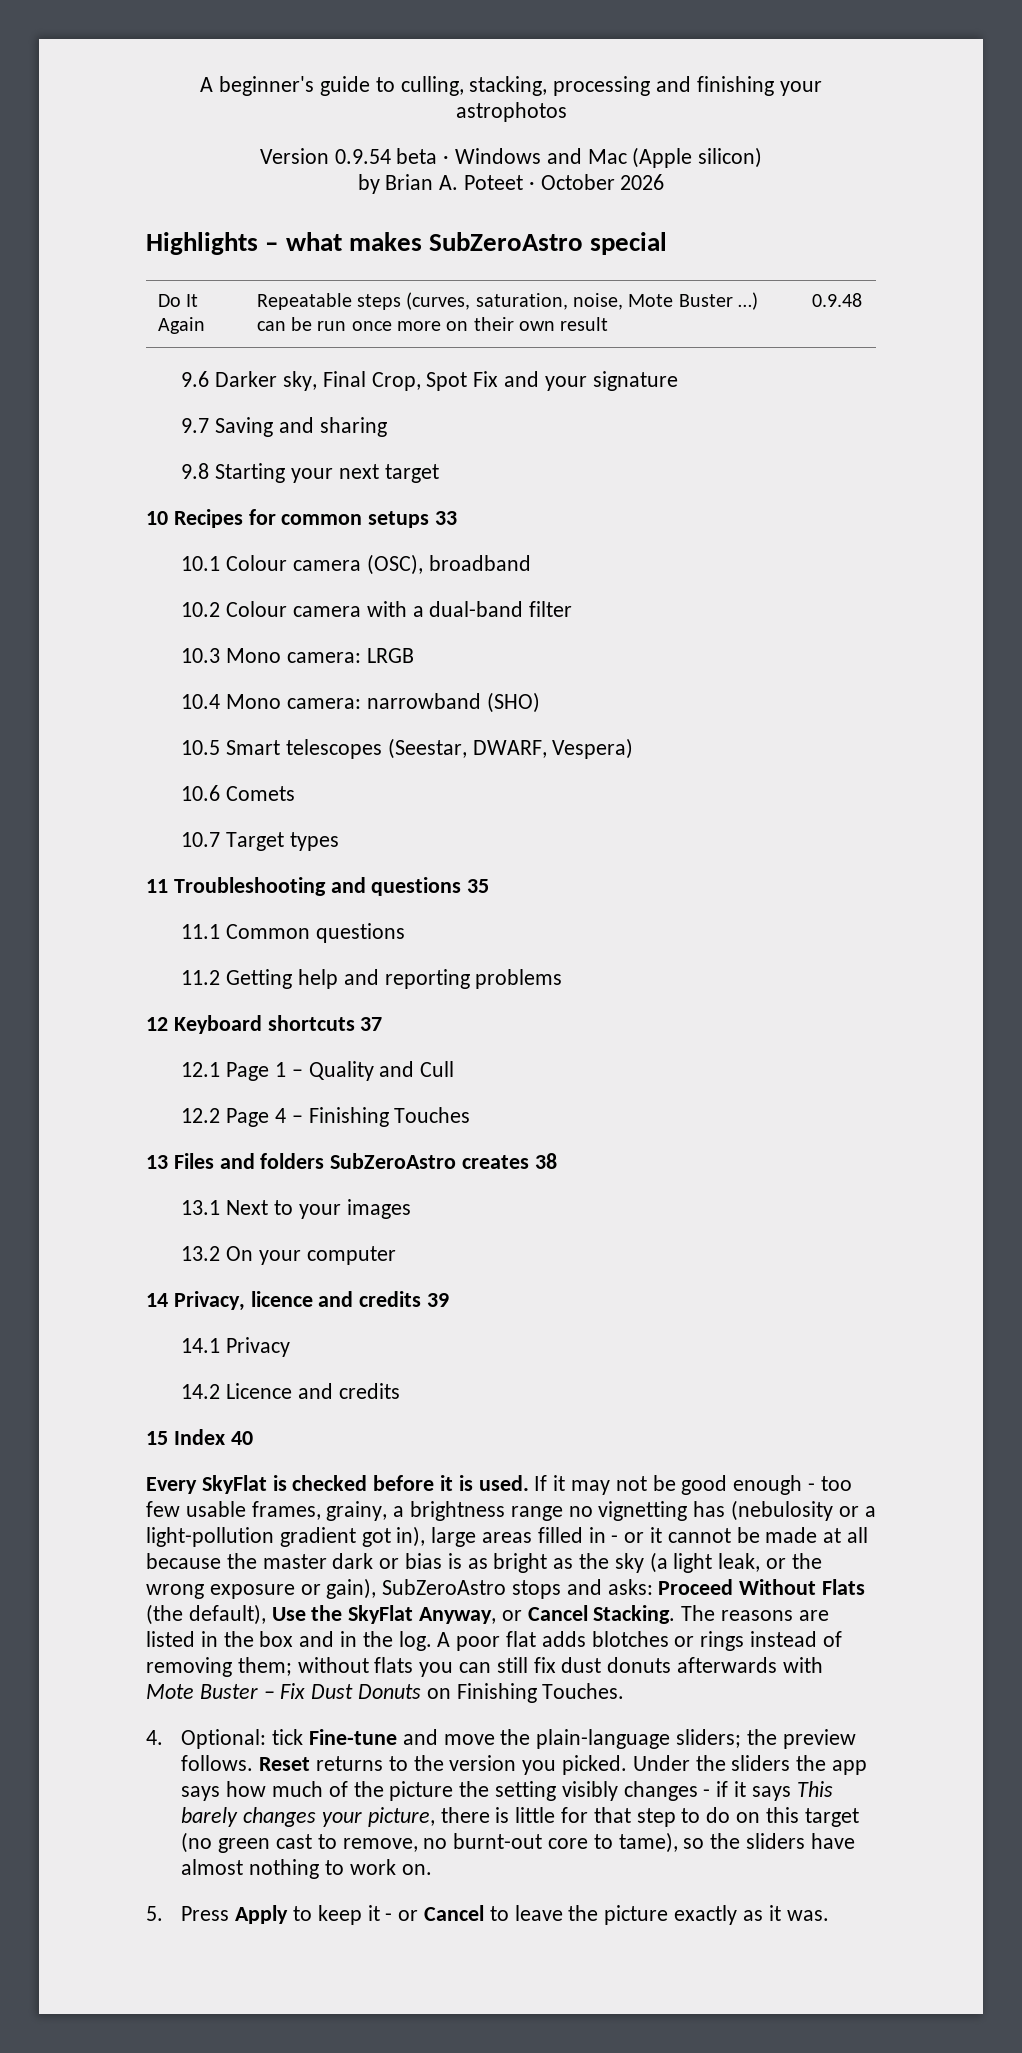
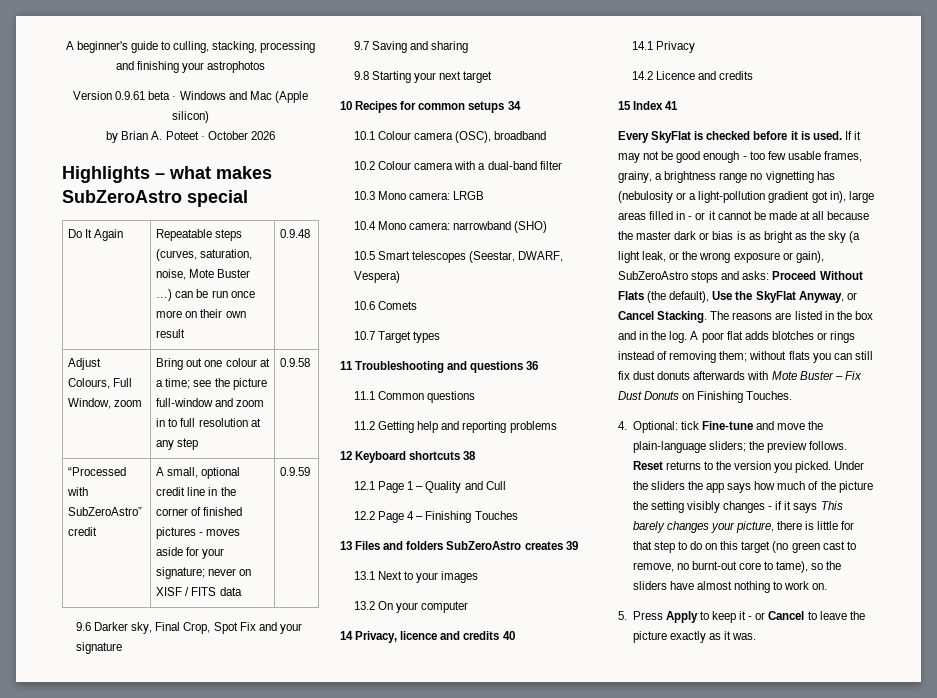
- Version 0.9.54 beta · Windows and Mac (Apple silicon)
+ Version 0.9.61 beta · Windows and Mac (Apple silicon)
+ Adjust Colours, Full Window, zoom | Bring out one colour at a time; see the picture full-window and zoom in to full resolution at any step | 0.9.58
+ “Processed with SubZeroAstro” credit | A small, optional credit line in the corner of finished pictures - moves aside for your signature; never on XISF / FITS data | 0.9.59
- 10 Recipes for common setups 33
+ 10 Recipes for common setups 34
- 11 Troubleshooting and questions 35
+ 11 Troubleshooting and questions 36
- 12 Keyboard shortcuts 37
+ 12 Keyboard shortcuts 38
- 13 Files and folders SubZeroAstro creates 38
+ 13 Files and folders SubZeroAstro creates 39
- 14 Privacy, licence and credits 39
+ 14 Privacy, licence and credits 40
- 15 Index 40
+ 15 Index 41

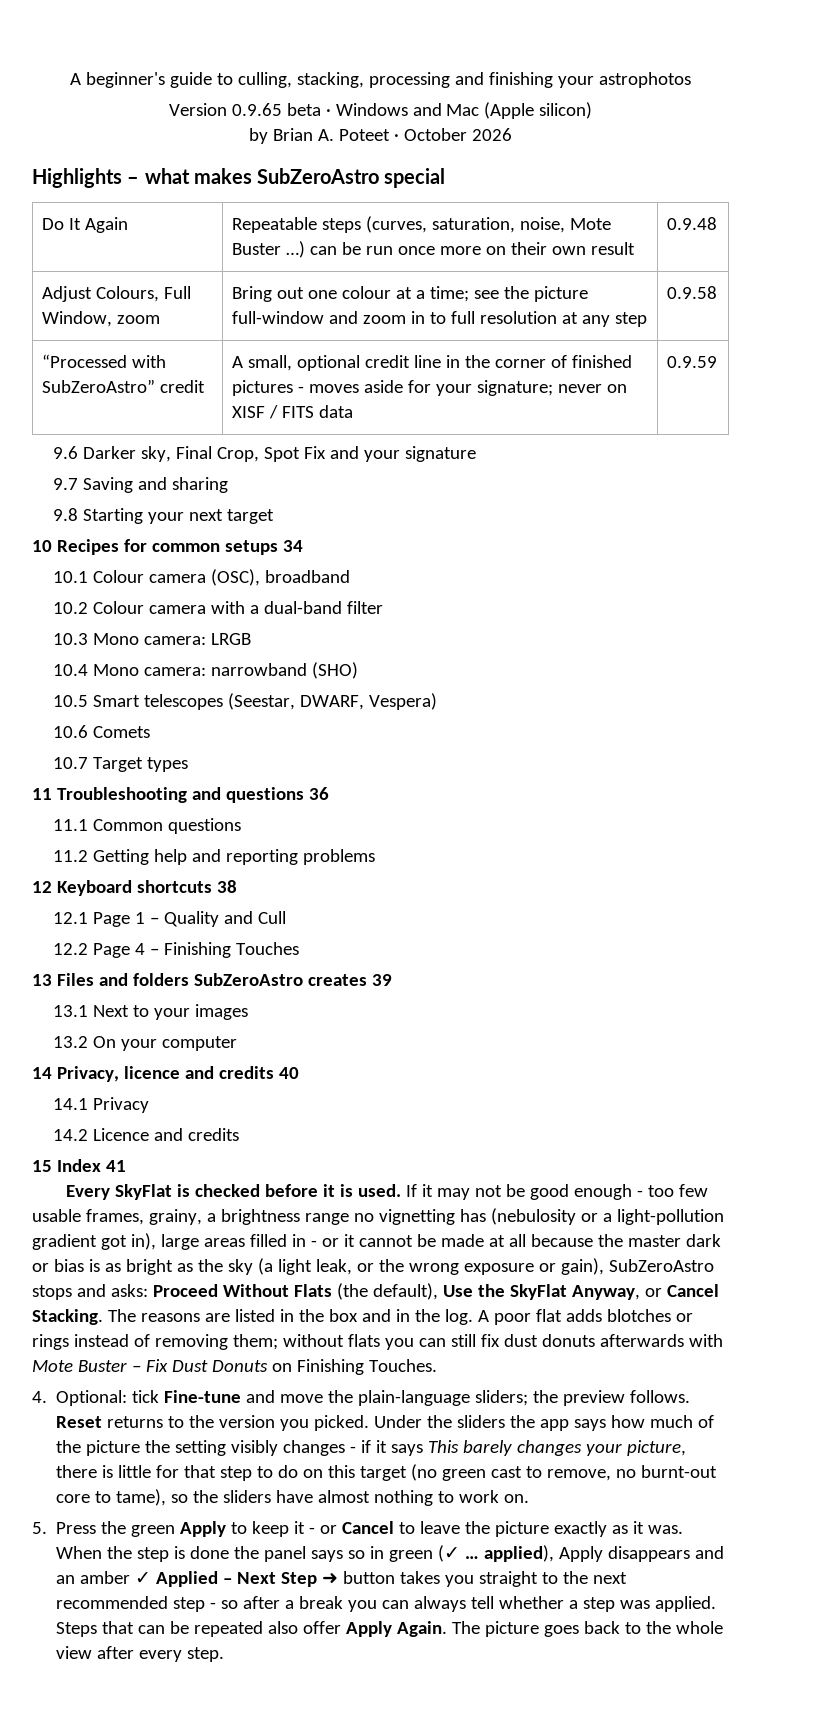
- Version 0.9.61 beta · Windows and Mac (Apple silicon)
+ Version 0.9.65 beta · Windows and Mac (Apple silicon)
- 5. Press Apply to keep it - or Cancel to leave the picture exactly as it was.
+ 5. Press the green Apply to keep it - or Cancel to leave the picture exactly as it was.
+ When the step is done the panel says so in green (✓ … applied), Apply disappears and an amber ✓ Applied – Next Step ➜ button takes you straight to the next recommended step - so after a break you can always tell whether a step was applied. Steps that can be repeated also offer Apply Again. The picture goes back to the whole view after every step.

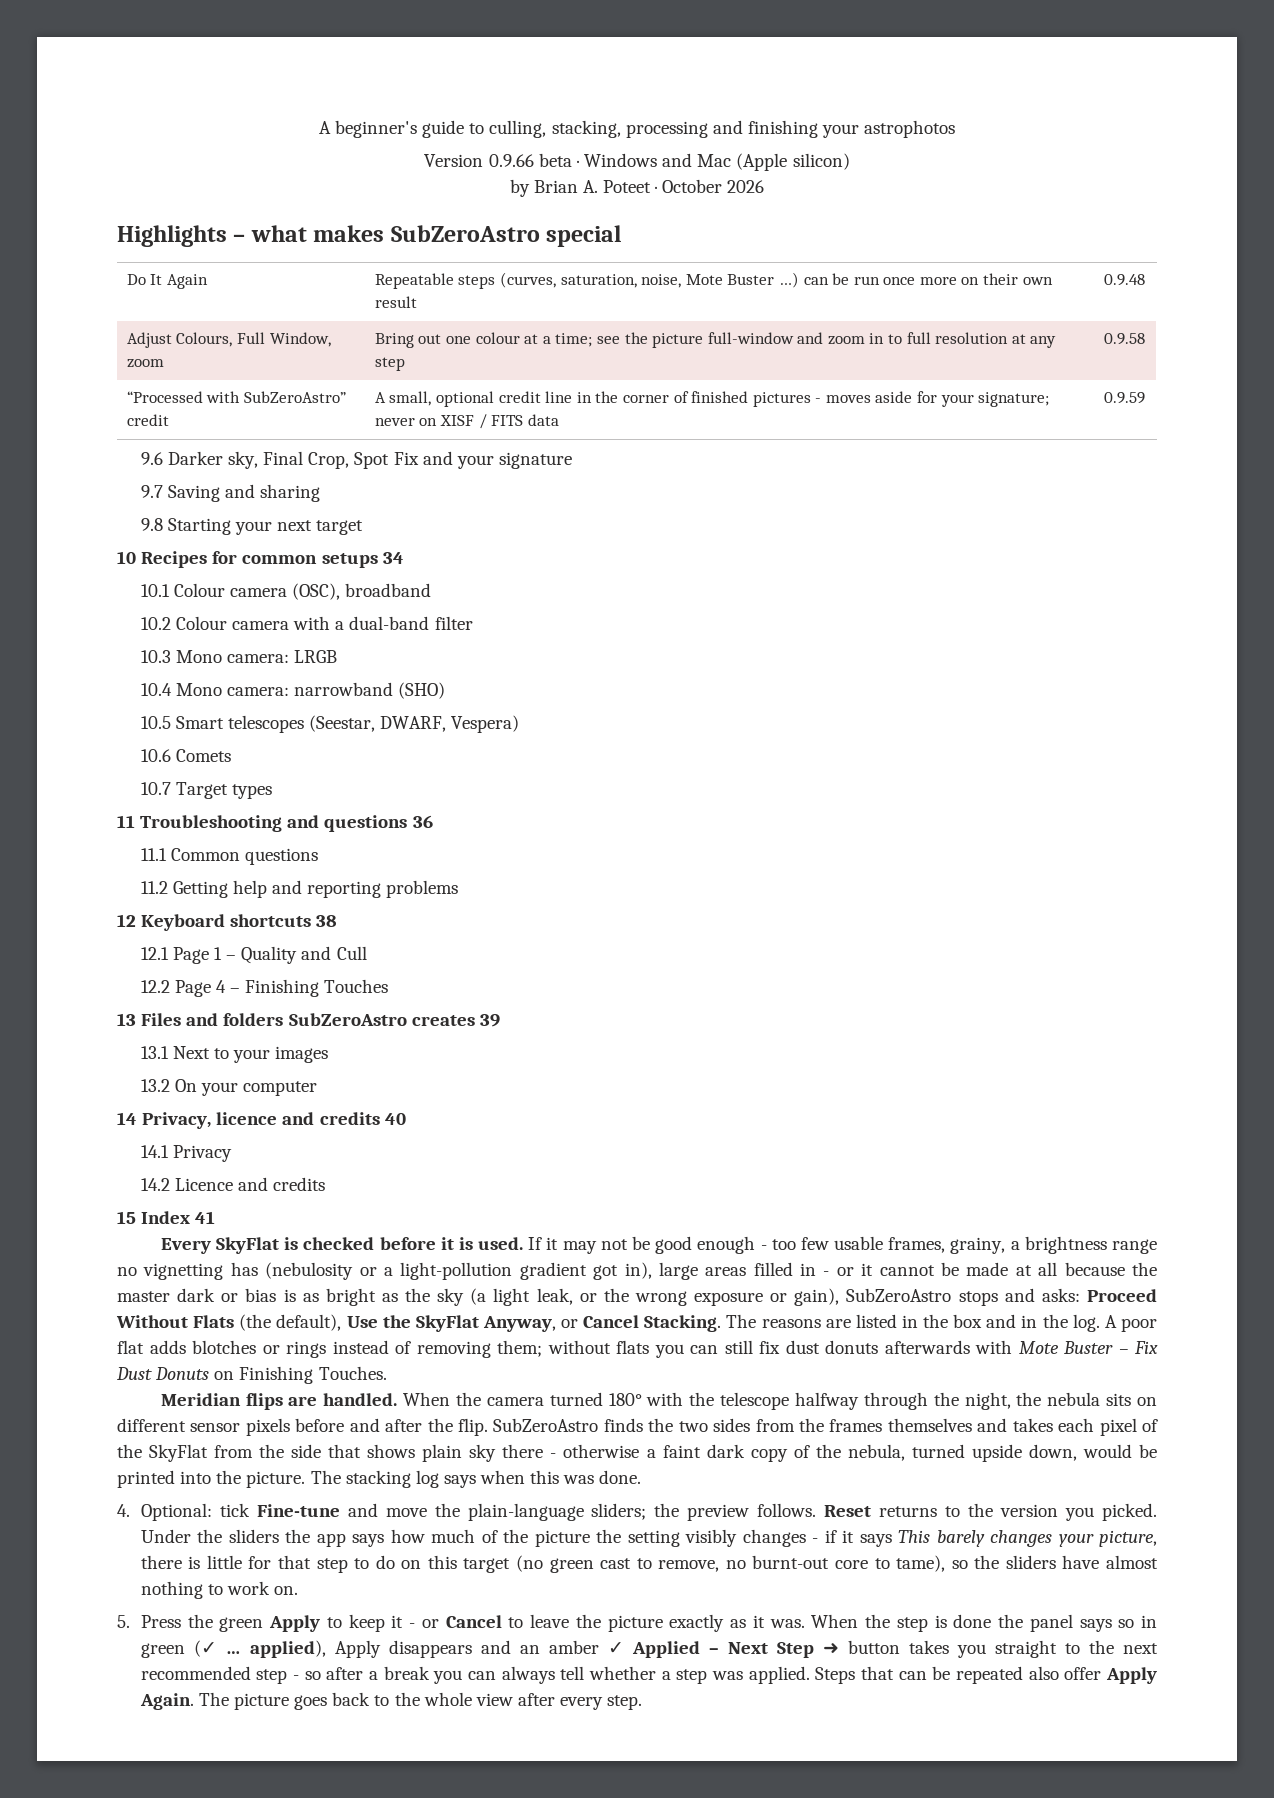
- Version 0.9.65 beta · Windows and Mac (Apple silicon)
+ Version 0.9.66 beta · Windows and Mac (Apple silicon)
+ Meridian flips are handled. When the camera turned 180° with the telescope halfway through the night, the nebula sits on different sensor pixels before and after the flip. SubZeroAstro finds the two sides from the frames themselves and takes each pixel of the SkyFlat from the side that shows plain sky there - otherwise a faint dark copy of the nebula, turned upside down, would be printed into the picture. The stacking log says when this was done.

